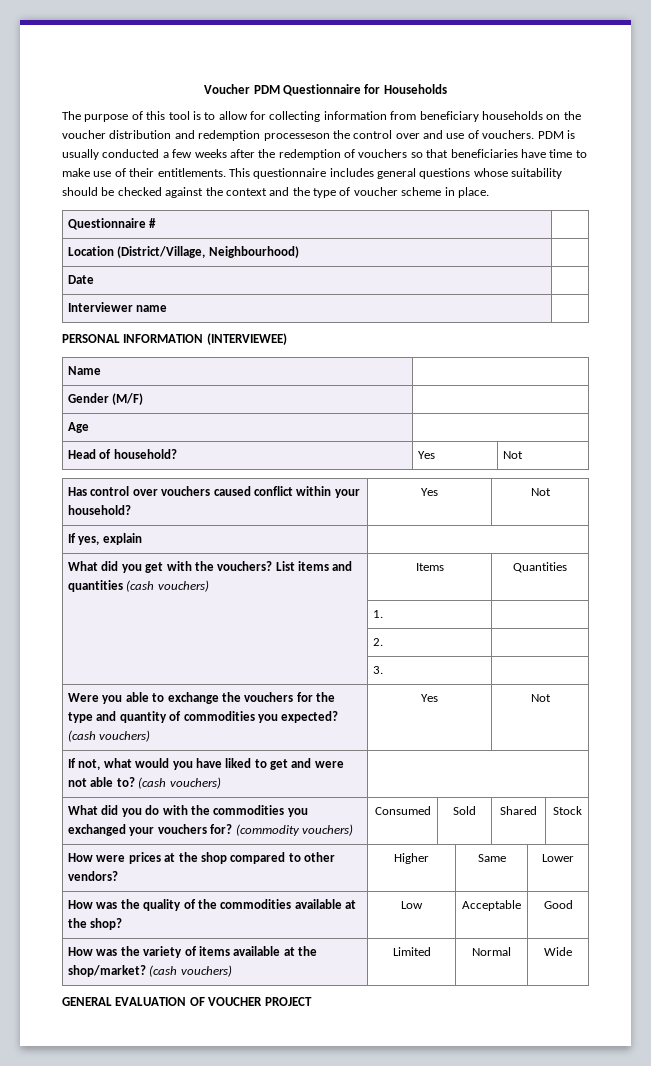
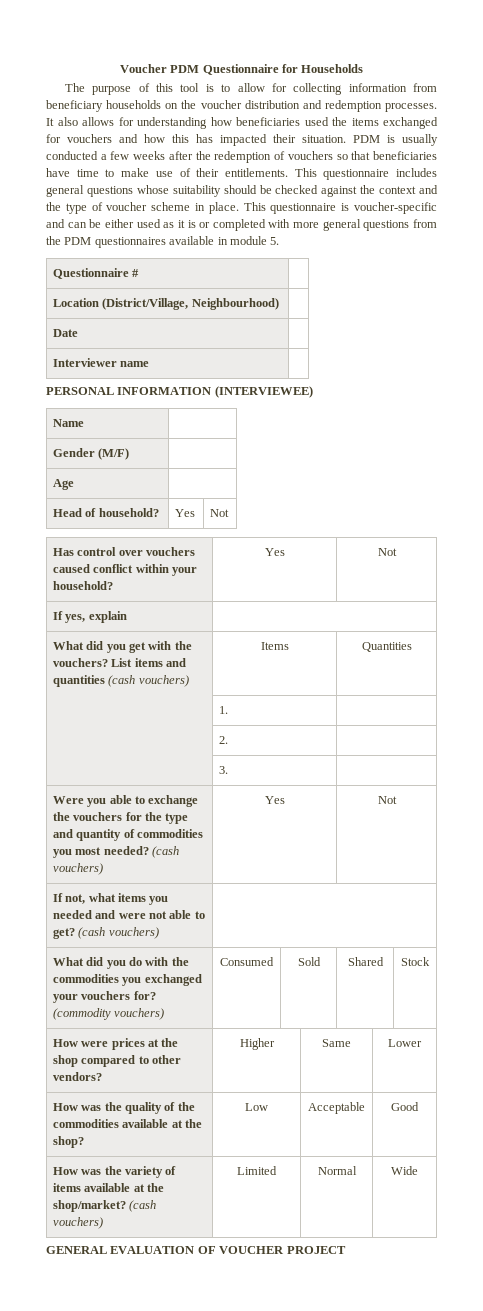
- The purpose of this tool is to allow for collecting information from beneficiary households on the voucher distribution and redemption processeson the control over and use of vouchers.
+ The purpose of this tool is to allow for collecting information from beneficiary households on the voucher distribution and redemption processes. It also allows for understanding how beneficiaries used the items exchanged for vouchers and how this has impacted their situation.
+ This questionnaire is voucher-specific and can be either used as it is or completed with more general questions from the PDM questionnaires available in module 5.
- Were you able to exchange the vouchers for the type and quantity of commodities you expected? (cash vouchers) | Yes | Not
+ Were you able to exchange the vouchers for the type and quantity of commodities you most needed? (cash vouchers) | Yes | Not
- If not, what would you have liked to get and were not able to? (cash vouchers) |
+ If not, what items you needed and were not able to get? (cash vouchers) |

